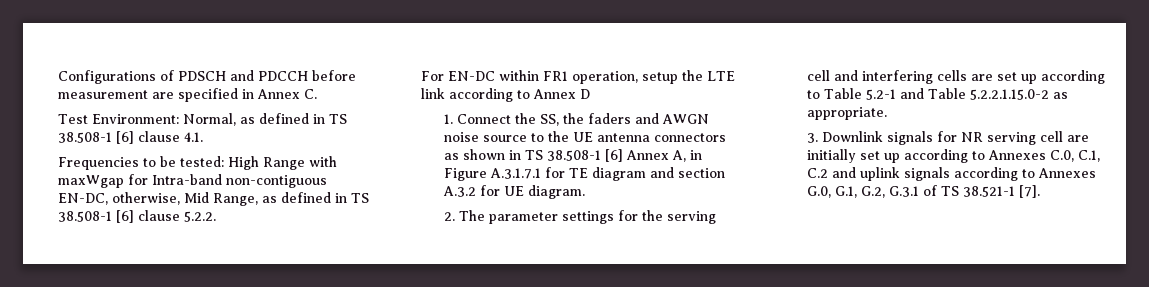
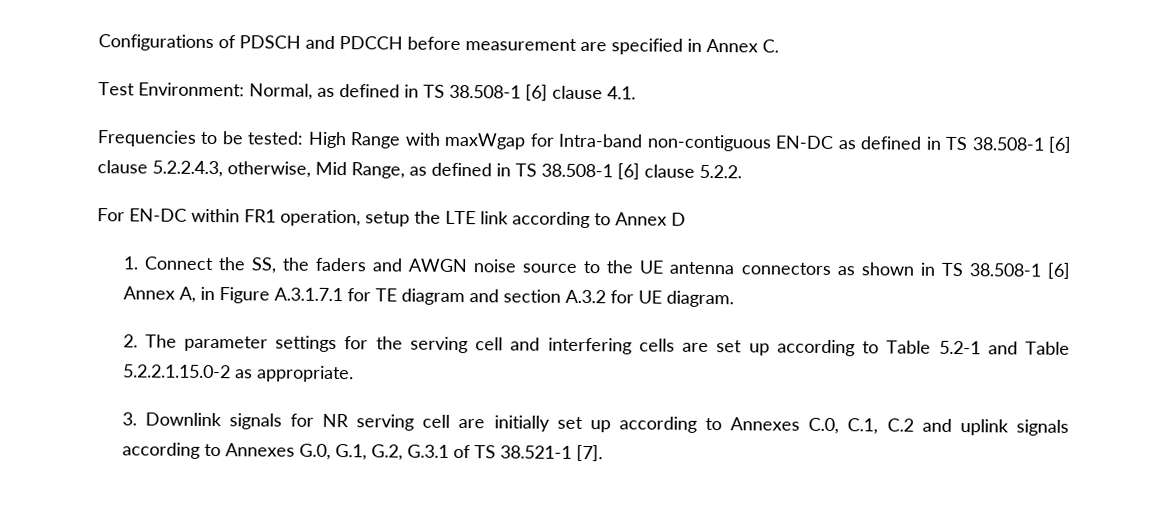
- Frequencies to be tested: High Range with maxWgap for Intra-band non-contiguous EN-DC, otherwise, Mid Range, as defined in TS 38.508-1 [6] clause 5.2.2.
+ Frequencies to be tested: High Range with maxWgap for Intra-band non-contiguous EN-DC as defined in TS 38.508-1 [6] clause 5.2.2.4.3, otherwise, Mid Range, as defined in TS 38.508-1 [6] clause 5.2.2.

